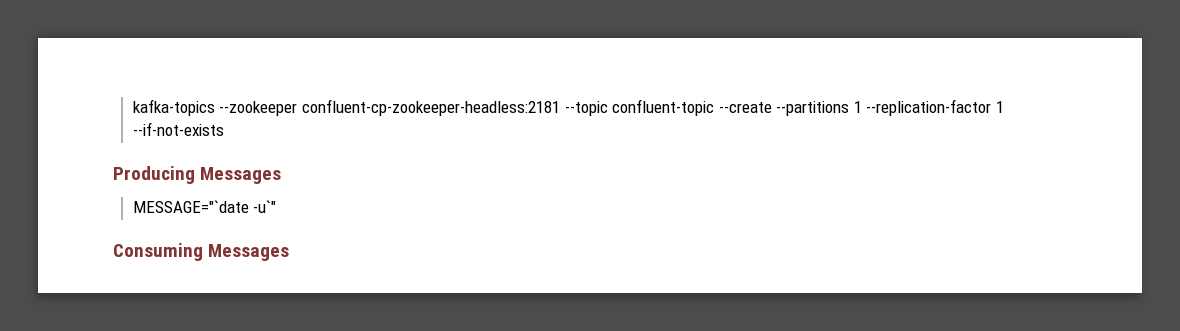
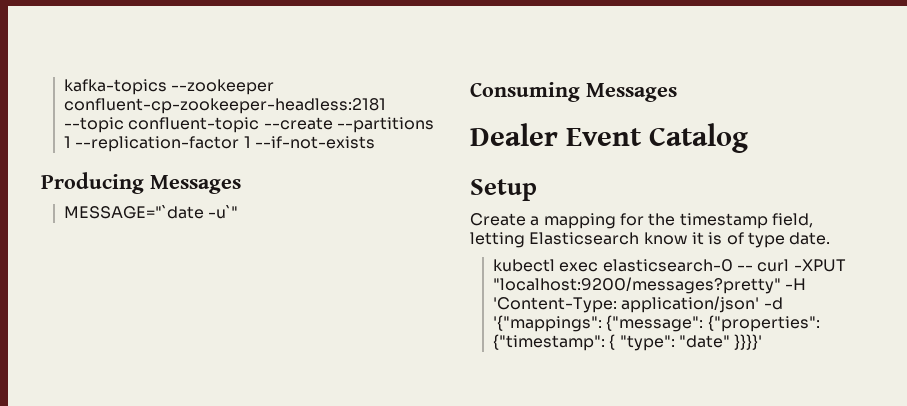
+ Dealer Event Catalog
+ Setup
+ Create a mapping for the timestamp field, letting Elasticsearch know it is of type date.
+ kubectl exec elasticsearch-0 -- curl -XPUT "localhost:9200/messages?pretty" -H 'Content-Type: application/json' -d '{"mappings": {"message": {"properties": {"timestamp": { "type": "date" }}}}'

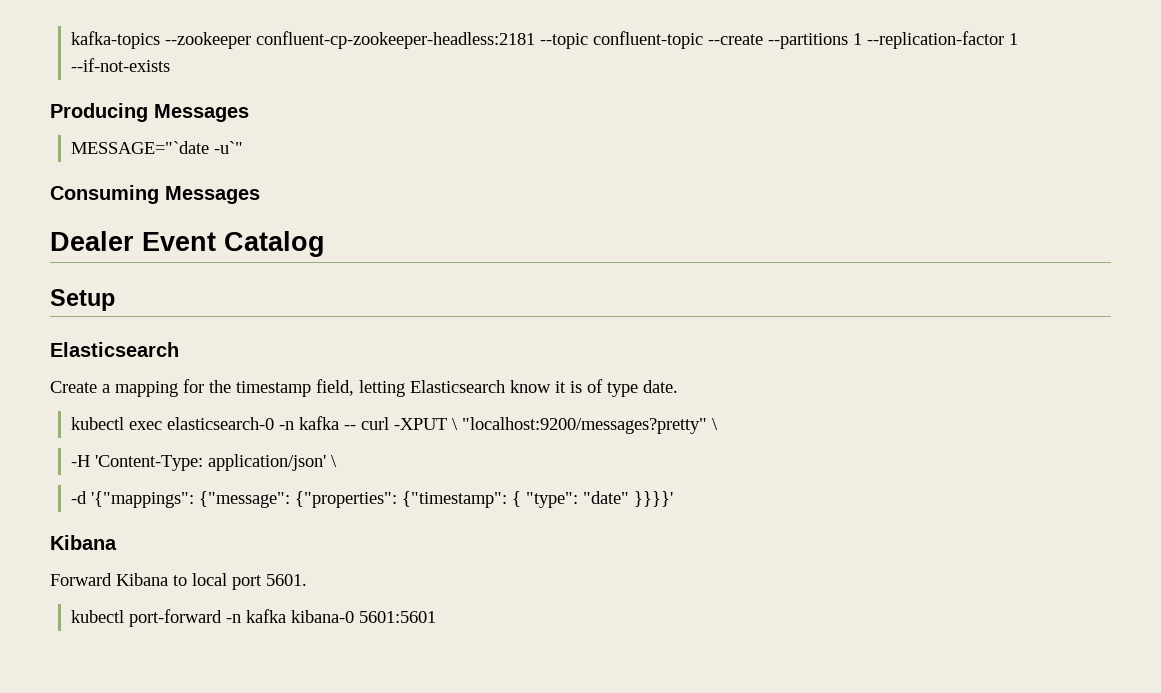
  Setup
+ Elasticsearch
- kubectl exec elasticsearch-0 -- curl -XPUT "localhost:9200/messages?pretty" -H 'Content-Type: application/json' -d '{"mappings": {"message": {"properties": {"timestamp": { "type": "date" }}}}'
+ kubectl exec elasticsearch-0 -n kafka -- curl -XPUT \ "localhost:9200/messages?pretty" \
+ -H 'Content-Type: application/json' \
+ -d '{"mappings": {"message": {"properties": {"timestamp": { "type": "date" }}}}'
+ Kibana
+ Forward Kibana to local port 5601.
+ kubectl port-forward -n kafka kibana-0 5601:5601

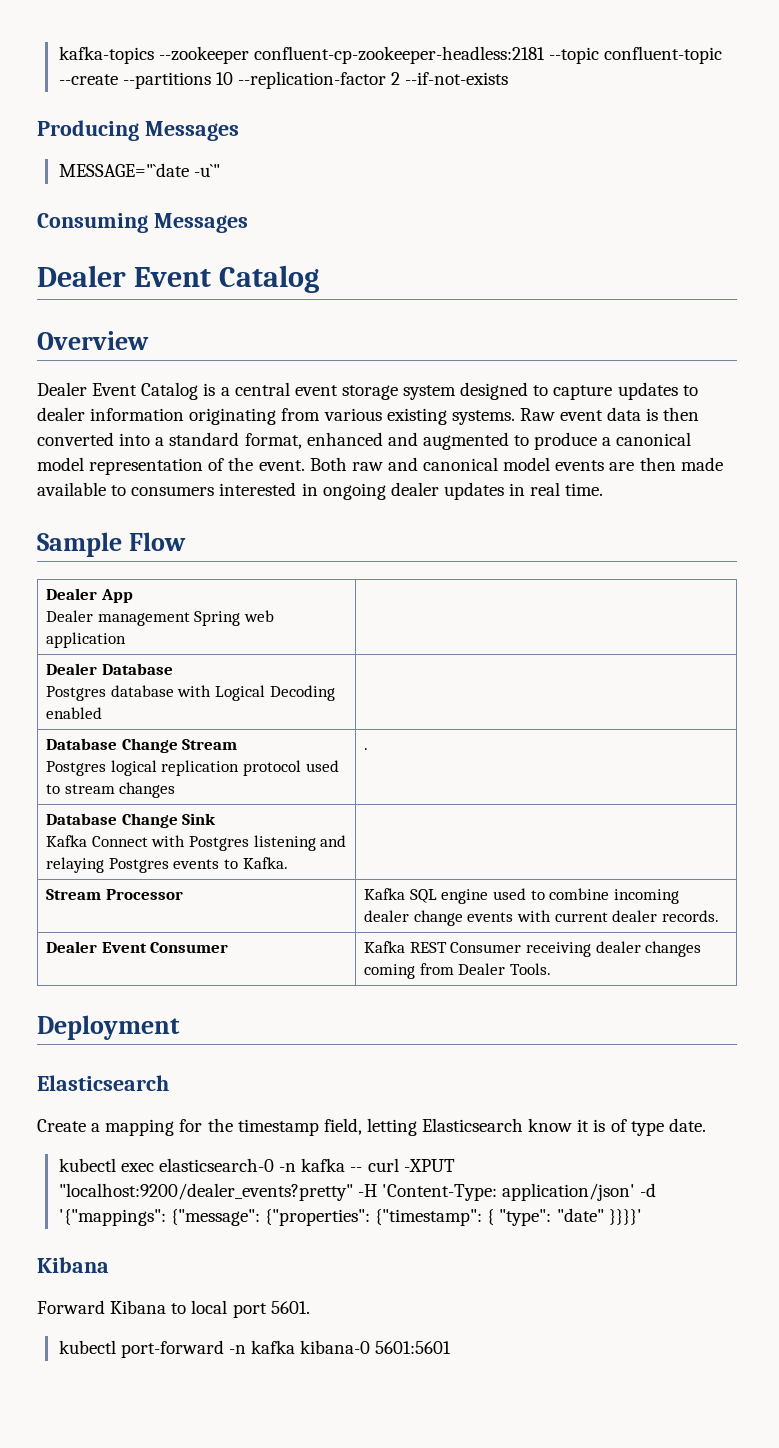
- kafka-topics --zookeeper confluent-cp-zookeeper-headless:2181 --topic confluent-topic --create --partitions 1 --replication-factor 1 --if-not-exists
+ kafka-topics --zookeeper confluent-cp-zookeeper-headless:2181 --topic confluent-topic --create --partitions 10 --replication-factor 2 --if-not-exists
- Setup
+ Overview
+ Dealer Event Catalog is a central event storage system designed to capture updates to dealer information originating from various existing systems. Raw event data is then converted into a standard format, enhanced and augmented to produce a canonical model representation of the event. Both raw and canonical model events are then made available to consumers interested in ongoing dealer updates in real time.
+ Sample Flow
+ Dealer App
+ Dealer management Spring web application |
+ Dealer Database
+ Postgres database with Logical Decoding enabled |
+ Database Change Stream
+ Postgres logical replication protocol used to stream changes | .
+ Database Change Sink
+ Kafka Connect with Postgres listening and relaying Postgres events to Kafka. |
+ Stream Processor | Kafka SQL engine used to combine incoming dealer change events with current dealer records.
+ Dealer Event Consumer | Kafka REST Consumer receiving dealer changes coming from Dealer Tools.
+ Deployment
- kubectl exec elasticsearch-0 -n kafka -- curl -XPUT \ "localhost:9200/messages?pretty" \
- -H 'Content-Type: application/json' \
- -d '{"mappings": {"message": {"properties": {"timestamp": { "type": "date" }}}}'
+ kubectl exec elasticsearch-0 -n kafka -- curl -XPUT "localhost:9200/dealer_events?pretty" -H 'Content-Type: application/json' -d '{"mappings": {"message": {"properties": {"timestamp": { "type": "date" }}}}'

